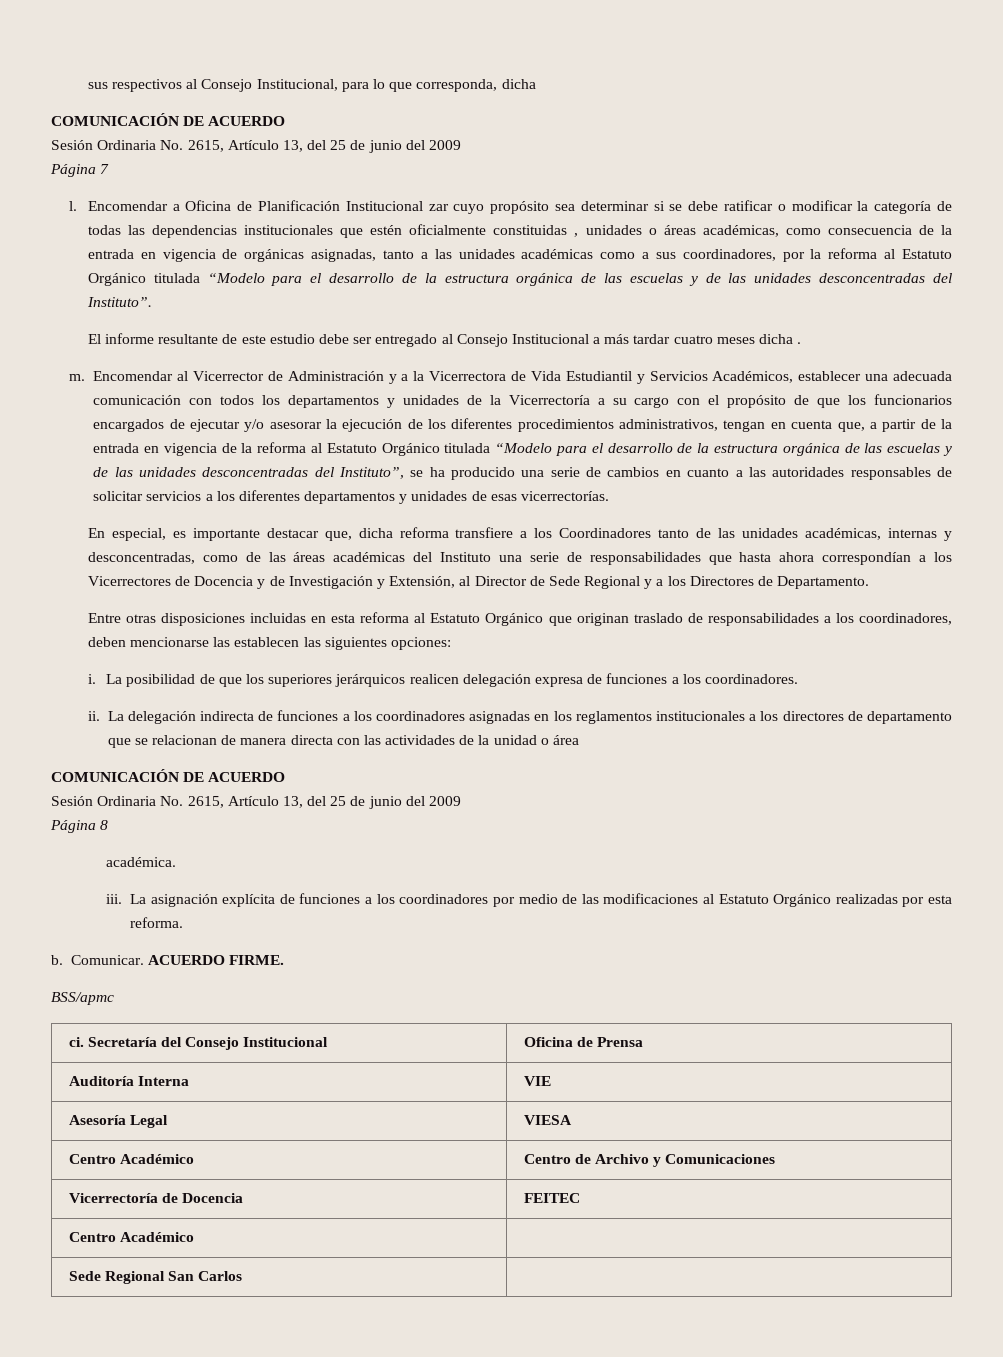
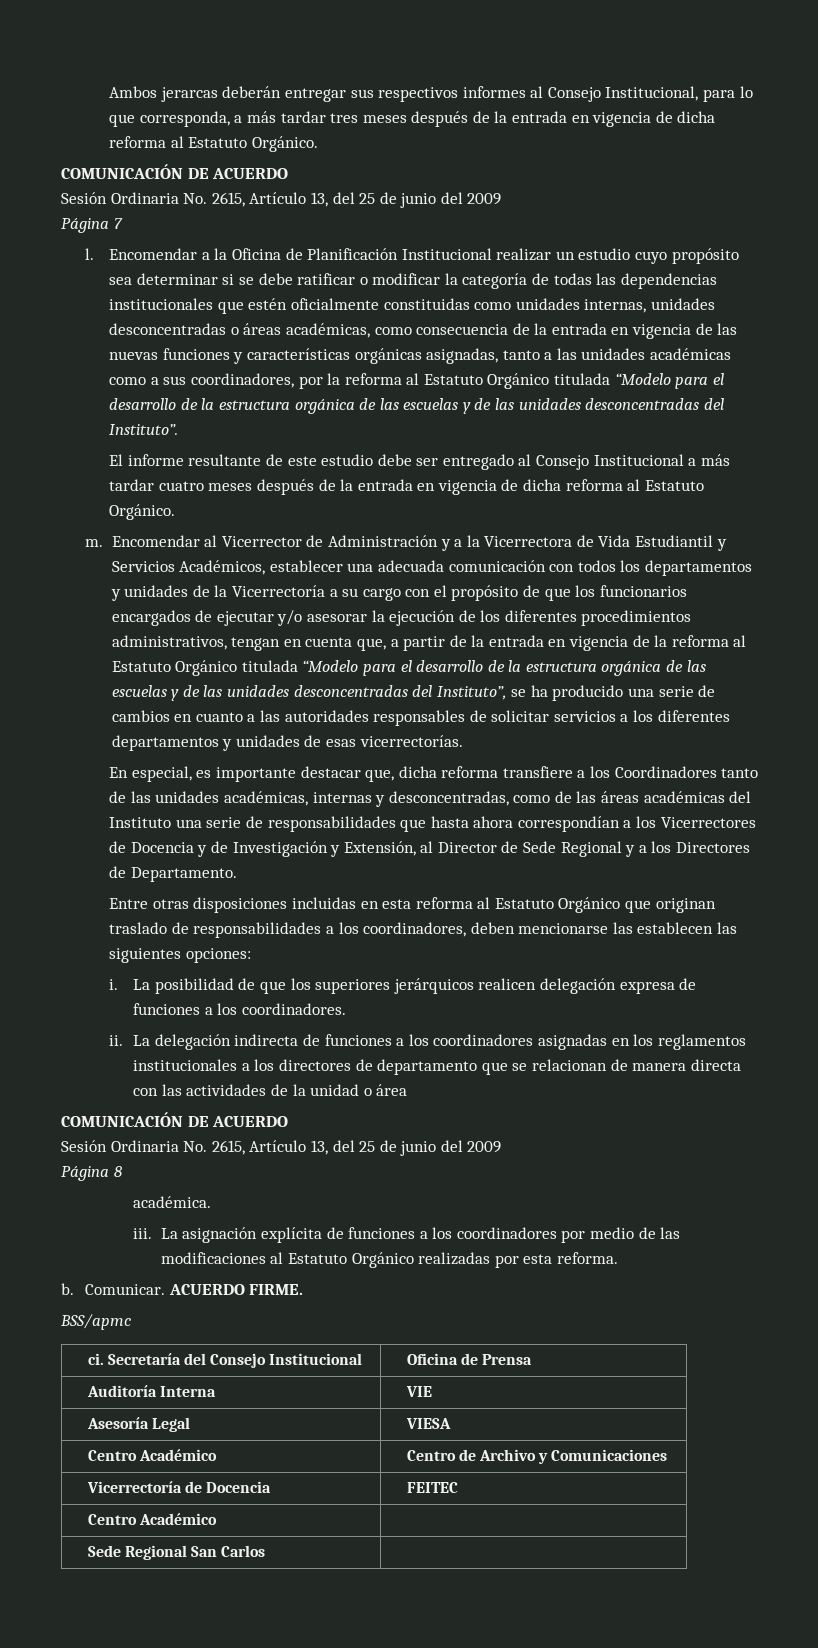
- sus respectivos al Consejo Institucional, para lo que corresponda, dicha
+ Ambos jerarcas deberán entregar sus respectivos informes al Consejo Institucional, para lo que corresponda, a más tardar tres meses después de la entrada en vigencia de dicha reforma al Estatuto Orgánico.
- Encomendar a Oficina de Planificación Institucional zar cuyo propósito sea determinar si se debe ratificar o modificar la categoría de todas las dependencias institucionales que estén oficialmente constituidas , unidades o áreas académicas, como consecuencia de la entrada en vigencia de orgánicas asignadas, tanto a las unidades académicas como a sus coordinadores, por la reforma al Estatuto Orgánico titulada “Modelo para el desarrollo de la estructura orgánica de las escuelas y de las unidades desconcentradas del Instituto”.
+ Encomendar a la Oficina de Planificación Institucional realizar un estudio cuyo propósito sea determinar si se debe ratificar o modificar la categoría de todas las dependencias institucionales que estén oficialmente constituidas como unidades internas, unidades desconcentradas o áreas académicas, como consecuencia de la entrada en vigencia de las nuevas funciones y características orgánicas asignadas, tanto a las unidades académicas como a sus coordinadores, por la reforma al Estatuto Orgánico titulada “Modelo para el desarrollo de la estructura orgánica de las escuelas y de las unidades desconcentradas del Instituto”.
- El informe resultante de este estudio debe ser entregado al Consejo Institucional a más tardar cuatro meses dicha .
+ El informe resultante de este estudio debe ser entregado al Consejo Institucional a más tardar cuatro meses después de la entrada en vigencia de dicha reforma al Estatuto Orgánico.

